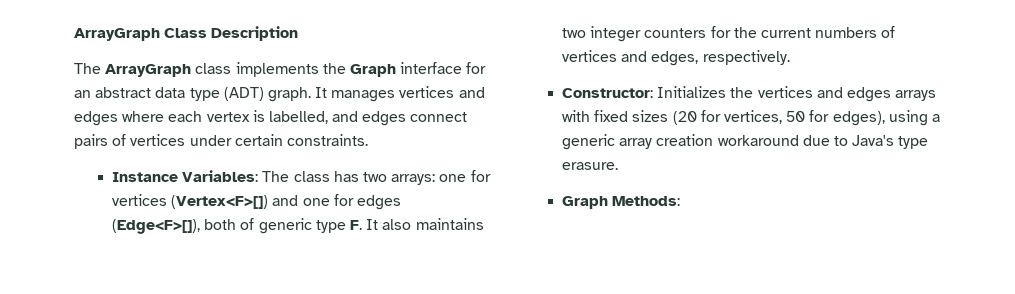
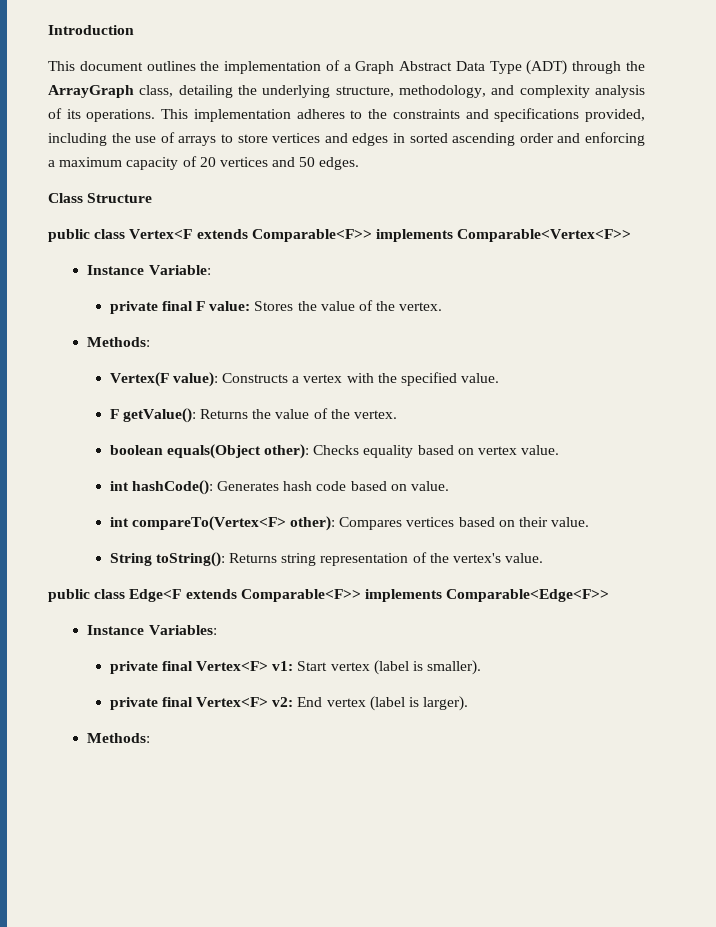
- ArrayGraph Class Description
- The ArrayGraph class implements the Graph interface for an abstract data type (ADT) graph. It manages vertices and edges where each vertex is labelled, and edges connect pairs of vertices under certain constraints.
- Instance Variables: The class has two arrays: one for vertices (Vertex<F>[]) and one for edges (Edge<F>[]), both of generic type F. It also maintains two integer counters for the current numbers of vertices and edges, respectively.
- Constructor: Initializes the vertices and edges arrays with fixed sizes (20 for vertices, 50 for edges), using a generic array creation workaround due to Java's type erasure.
- Graph Methods:
+ Introduction
+ This document outlines the implementation of a Graph Abstract Data Type (ADT) through the ArrayGraph class, detailing the underlying structure, methodology, and complexity analysis of its operations. This implementation adheres to the constraints and specifications provided, including the use of arrays to store vertices and edges in sorted ascending order and enforcing a maximum capacity of 20 vertices and 50 edges.
+ Class Structure
+ public class Vertex<F extends Comparable<F>> implements Comparable<Vertex<F>>
+ Instance Variable:
+ private final F value: Stores the value of the vertex.
+ Methods:
+ Vertex(F value): Constructs a vertex with the specified value.
+ F getValue(): Returns the value of the vertex.
+ boolean equals(Object other): Checks equality based on vertex value.
+ int hashCode(): Generates hash code based on value.
+ int compareTo(Vertex<F> other): Compares vertices based on their value.
+ String toString(): Returns string representation of the vertex's value.
+ public class Edge<F extends Comparable<F>> implements Comparable<Edge<F>>
+ Instance Variables:
+ private final Vertex<F> v1: Start vertex (label is smaller).
+ private final Vertex<F> v2: End vertex (label is larger).
+ Methods:

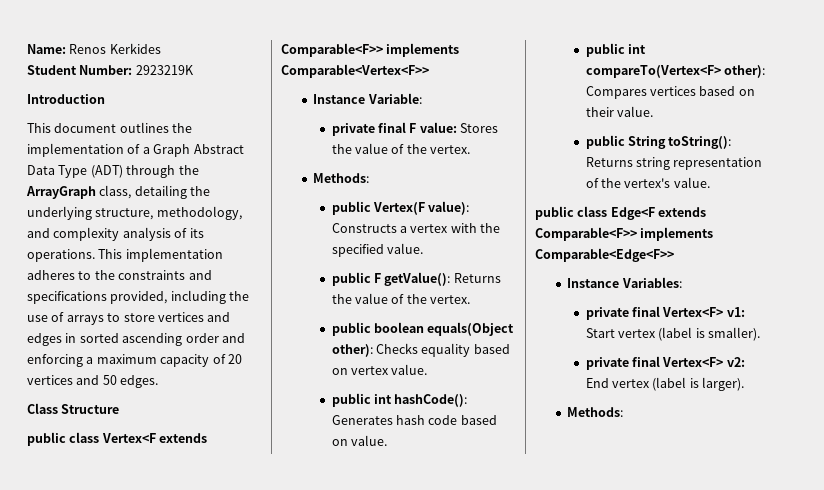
+ Name: Renos Kerkides
+ Student Number: 2923219K
- Vertex(F value): Constructs a vertex with the specified value.
+ public Vertex(F value): Constructs a vertex with the specified value.
- F getValue(): Returns the value of the vertex.
+ public F getValue(): Returns the value of the vertex.
- boolean equals(Object other): Checks equality based on vertex value.
+ public boolean equals(Object other): Checks equality based on vertex value.
- int hashCode(): Generates hash code based on value.
+ public int hashCode(): Generates hash code based on value.
- int compareTo(Vertex<F> other): Compares vertices based on their value.
+ public int compareTo(Vertex<F> other): Compares vertices based on their value.
- String toString(): Returns string representation of the vertex's value.
+ public String toString(): Returns string representation of the vertex's value.

